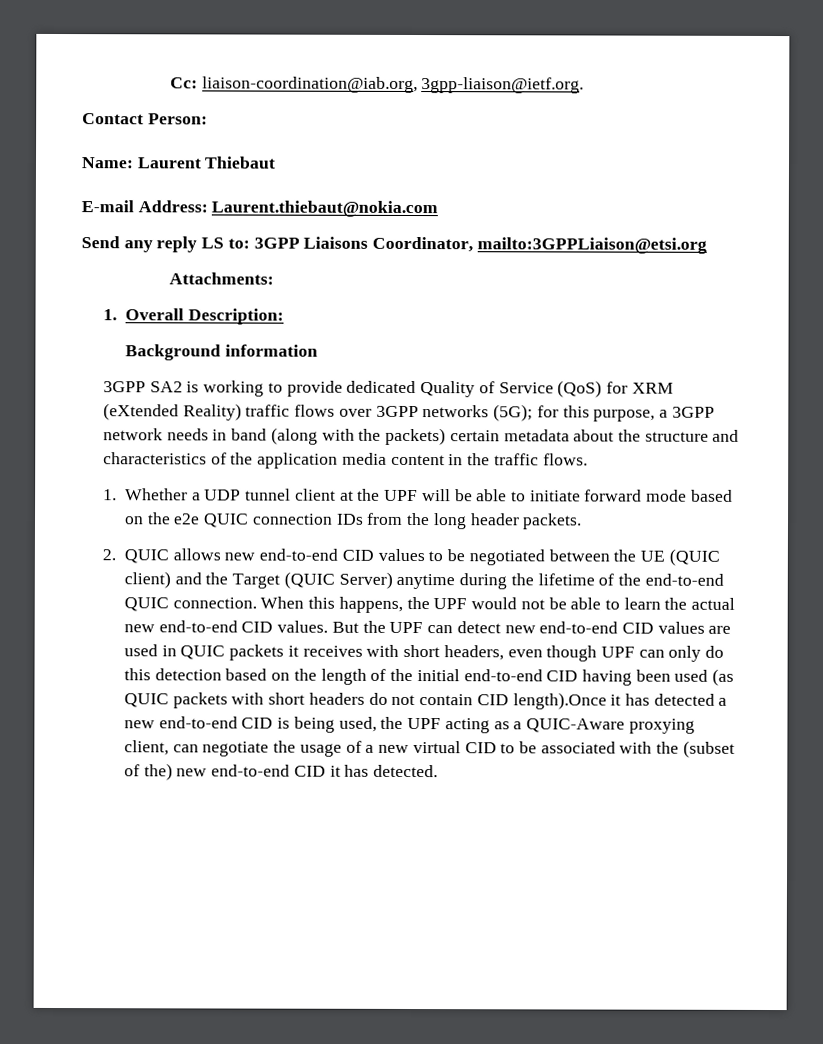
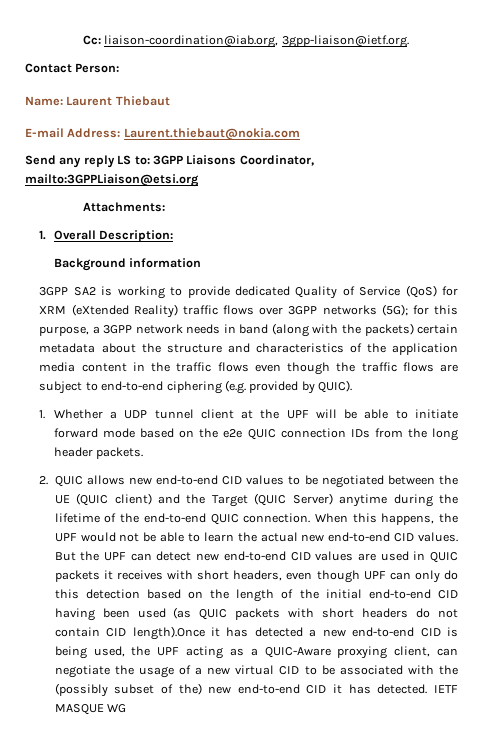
- 3GPP SA2 is working to provide dedicated Quality of Service (QoS) for XRM (eXtended Reality) traffic flows over 3GPP networks (5G); for this purpose, a 3GPP network needs in band (along with the packets) certain metadata about the structure and characteristics of the application media content in the traffic flows.
+ 3GPP SA2 is working to provide dedicated Quality of Service (QoS) for XRM (eXtended Reality) traffic flows over 3GPP networks (5G); for this purpose, a 3GPP network needs in band (along with the packets) certain metadata about the structure and characteristics of the application media content in the traffic flows even though the traffic flows are subject to end-to-end ciphering (e.g. provided by QUIC).
- But the UPF can detect new end-to-end CID values are used in QUIC packets it receives with short headers, even though UPF can only do this detection based on the length of the initial end-to-end CID having been used (as QUIC packets with short headers do not contain CID length).Once it has detected a new end-to-end CID is being used, the UPF acting as a QUIC-Aware proxying client, can negotiate the usage of a new virtual CID to be associated with the (subset of the) new end-to-end CID it has detected.
+ But the UPF can detect new end-to-end CID values are used in QUIC packets it receives with short headers, even though UPF can only do this detection based on the length of the initial end-to-end CID having been used (as QUIC packets with short headers do not contain CID length).Once it has detected a new end-to-end CID is being used, the UPF acting as a QUIC-Aware proxying client, can negotiate the usage of a new virtual CID to be associated with the (possibly subset of the) new end-to-end CID it has detected.
+ IETF MASQUE WG

